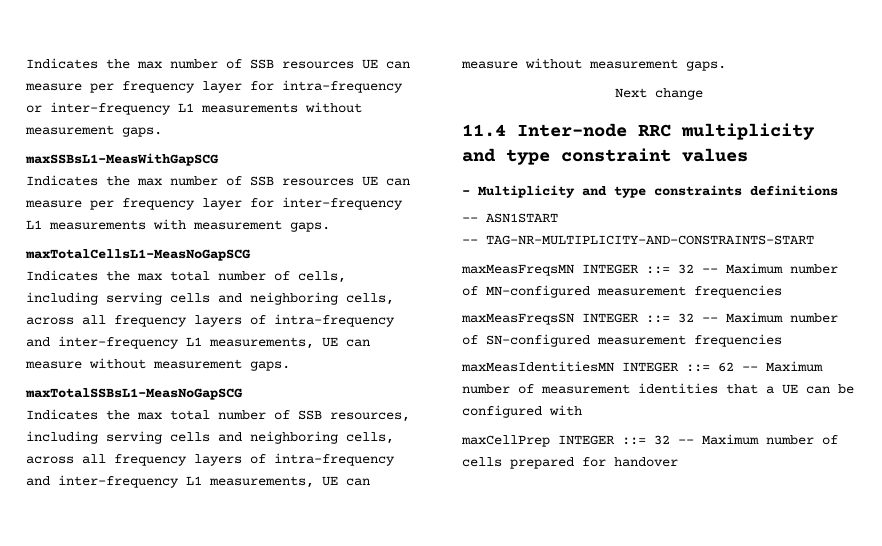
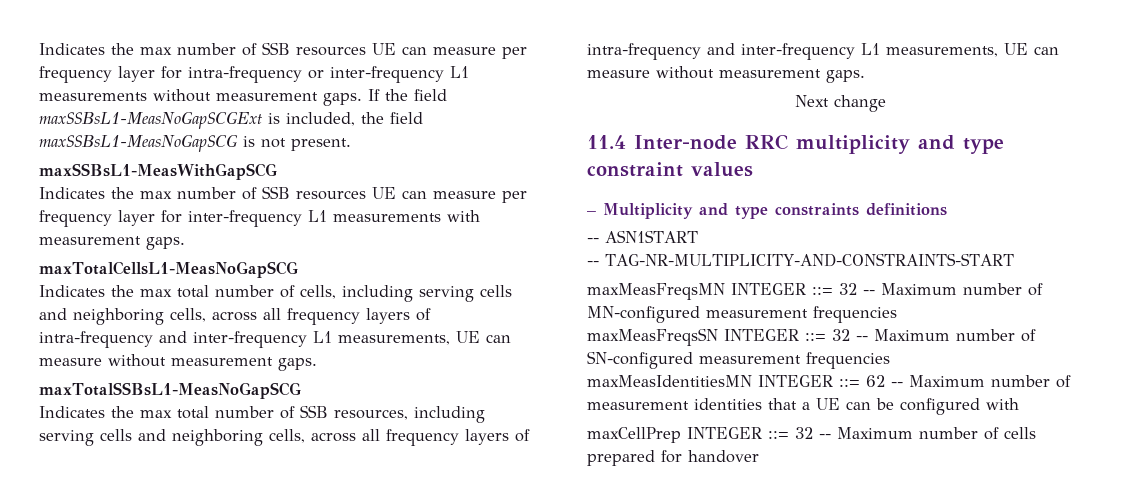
+ If the field maxSSBsL1-MeasNoGapSCGExt is included, the field maxSSBsL1-MeasNoGapSCG is not present.

